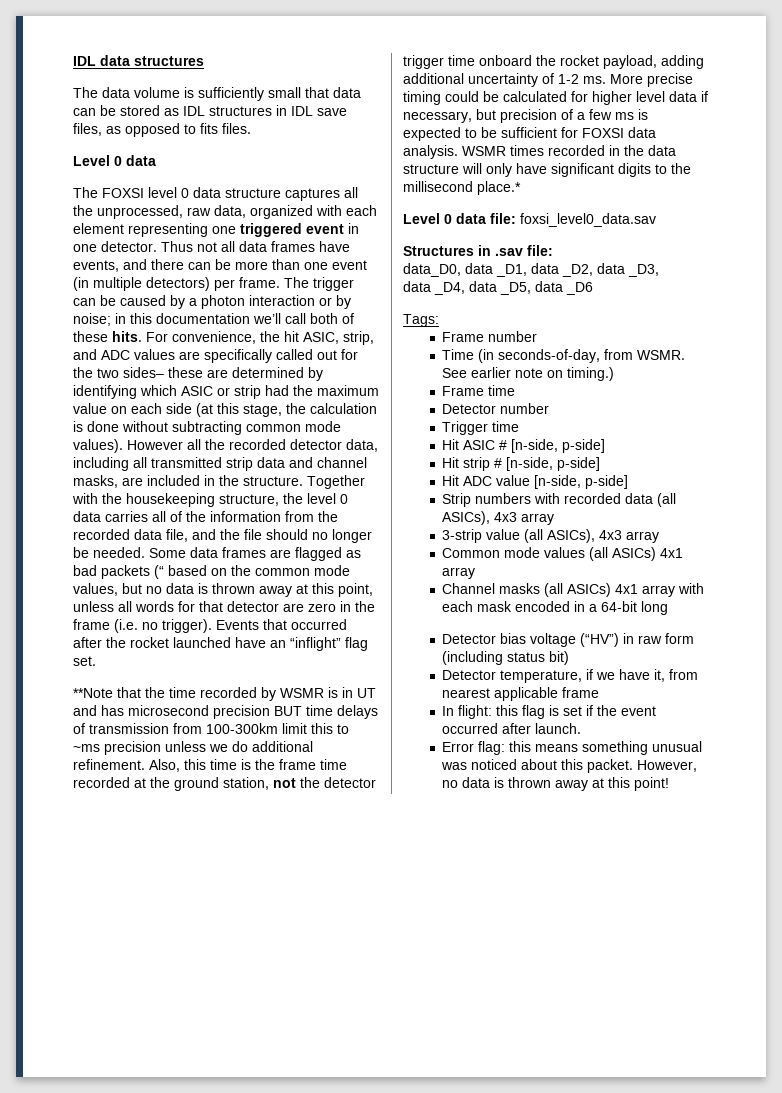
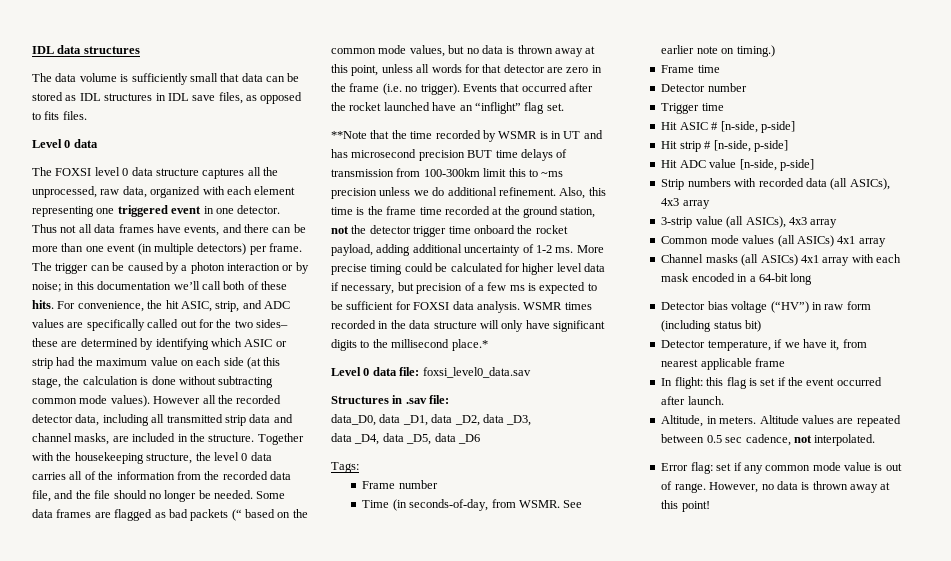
- Error flag: this means something unusual was noticed about this packet.
+ Altitude, in meters. Altitude values are repeated between 0.5 sec cadence, not interpolated.
+ Error flag: set if any common mode value is out of range.

